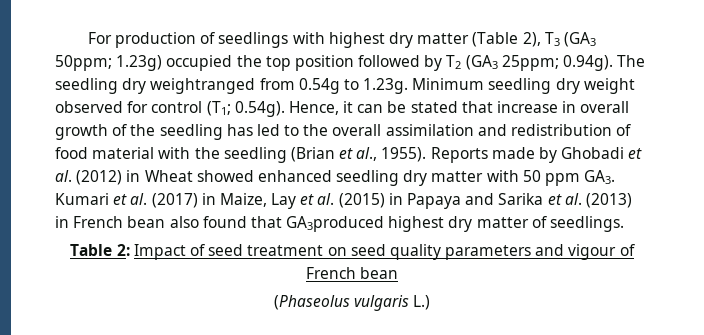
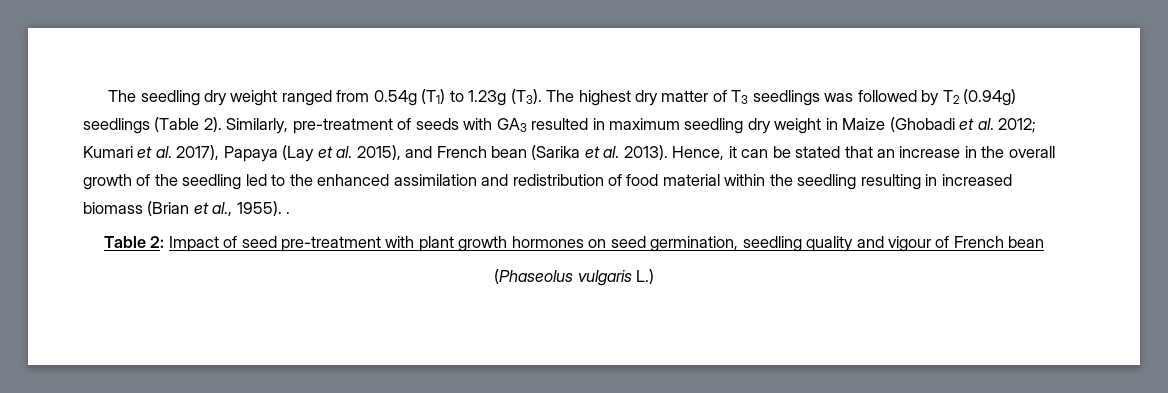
- For production of seedlings with highest dry matter (Table 2), T3 (GA3 50ppm; 1.23g) occupied the top position followed by T2 (GA3 25ppm; 0.94g). The seedling dry weightranged from 0.54g to 1.23g. Minimum seedling dry weight observed for control (T1; 0.54g). Hence, it can be stated that increase in overall growth of the seedling has led to the overall assimilation and redistribution of food material with the seedling (Brian et al., 1955). Reports made by Ghobadi et al. (2012) in Wheat showed enhanced seedling dry matter with 50 ppm GA3. Kumari et al. (2017) in Maize, Lay et al. (2015) in Papaya and Sarika et al. (2013) in French bean also found that GA3produced highest dry matter of seedlings.
+ The seedling dry weight ranged from 0.54g (T1) to 1.23g (T3). The highest dry matter of T3 seedlings was followed by T2 (0.94g) seedlings (Table 2). Similarly, pre-treatment of seeds with GA3 resulted in maximum seedling dry weight in Maize (Ghobadi et al. 2012; Kumari et al. 2017), Papaya (Lay et al. 2015), and French bean (Sarika et al. 2013). Hence, it can be stated that an increase in the overall growth of the seedling led to the enhanced assimilation and redistribution of food material within the seedling resulting in increased biomass (Brian et al., 1955). .
- Table 2: Impact of seed treatment on seed quality parameters and vigour of French bean
+ Table 2: Impact of seed pre-treatment with plant growth hormones on seed germination, seedling quality and vigour of French bean

